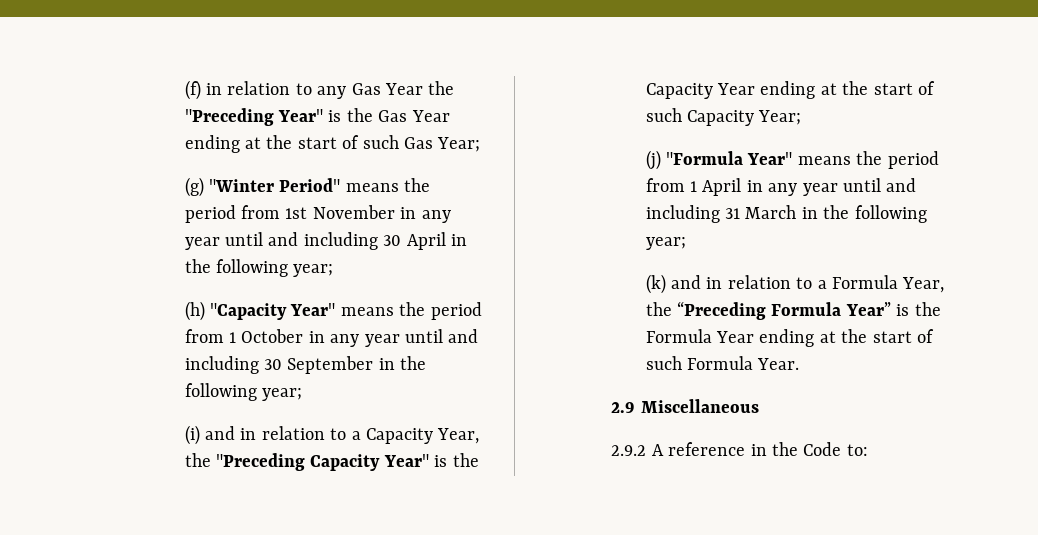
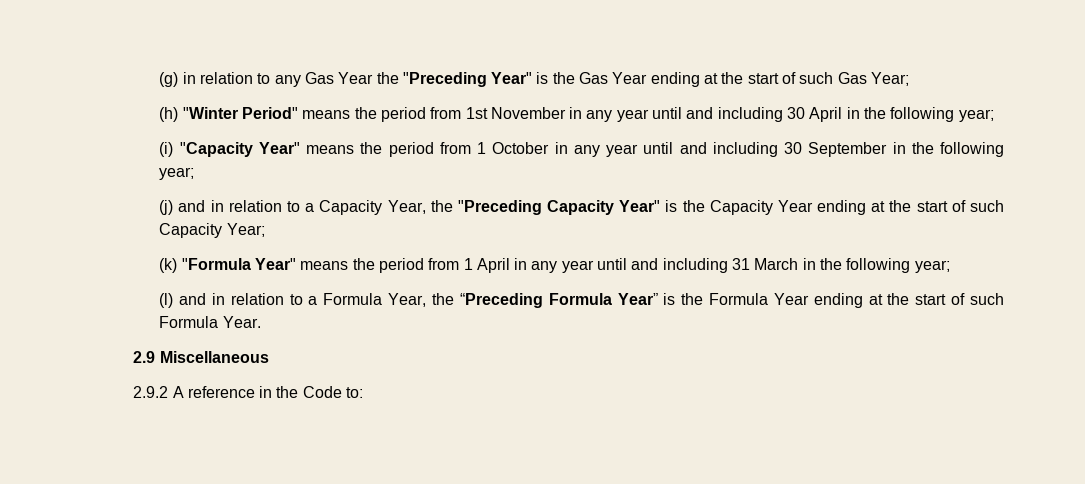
- (f) in relation to any Gas Year the "Preceding Year" is the Gas Year ending at the start of such Gas Year;
+ (g) in relation to any Gas Year the "Preceding Year" is the Gas Year ending at the start of such Gas Year;
- (g) "Winter Period" means the period from 1st November in any year until and including 30 April in the following year;
+ (h) "Winter Period" means the period from 1st November in any year until and including 30 April in the following year;
- (h) "Capacity Year" means the period from 1 October in any year until and including 30 September in the following year;
+ (i) "Capacity Year" means the period from 1 October in any year until and including 30 September in the following year;
- (i) and in relation to a Capacity Year, the "Preceding Capacity Year" is the Capacity Year ending at the start of such Capacity Year;
+ (j) and in relation to a Capacity Year, the "Preceding Capacity Year" is the Capacity Year ending at the start of such Capacity Year;
- (j) "Formula Year" means the period from 1 April in any year until and including 31 March in the following year;
+ (k) "Formula Year" means the period from 1 April in any year until and including 31 March in the following year;
- (k) and in relation to a Formula Year, the “Preceding Formula Year” is the Formula Year ending at the start of such Formula Year.
+ (l) and in relation to a Formula Year, the “Preceding Formula Year” is the Formula Year ending at the start of such Formula Year.

